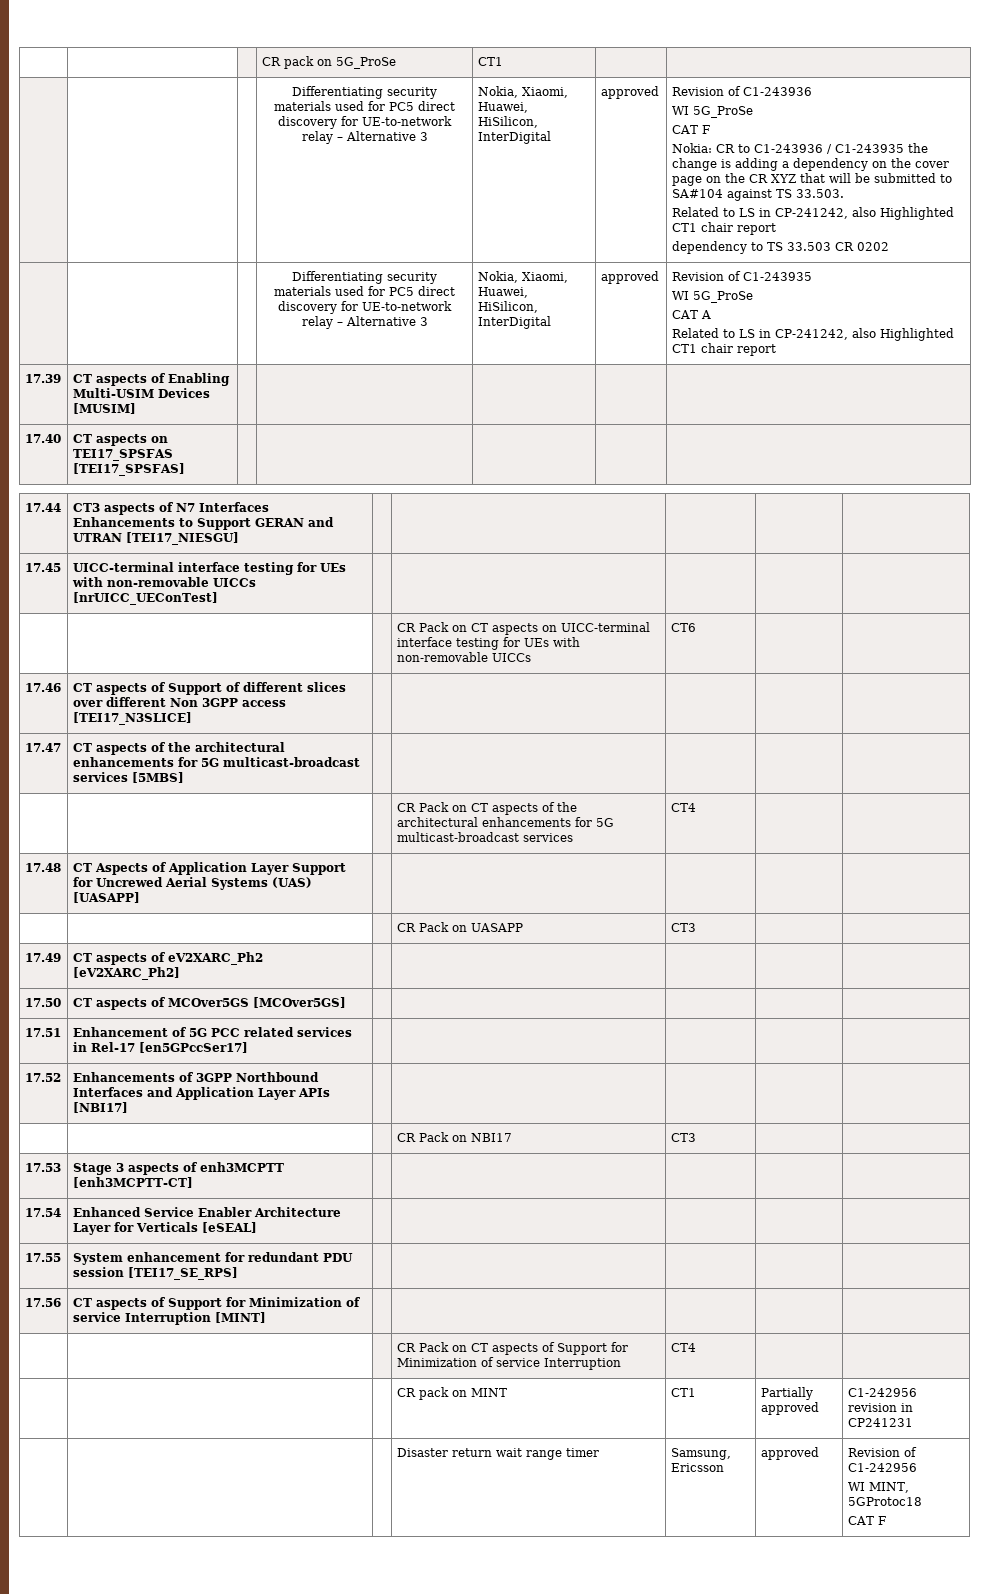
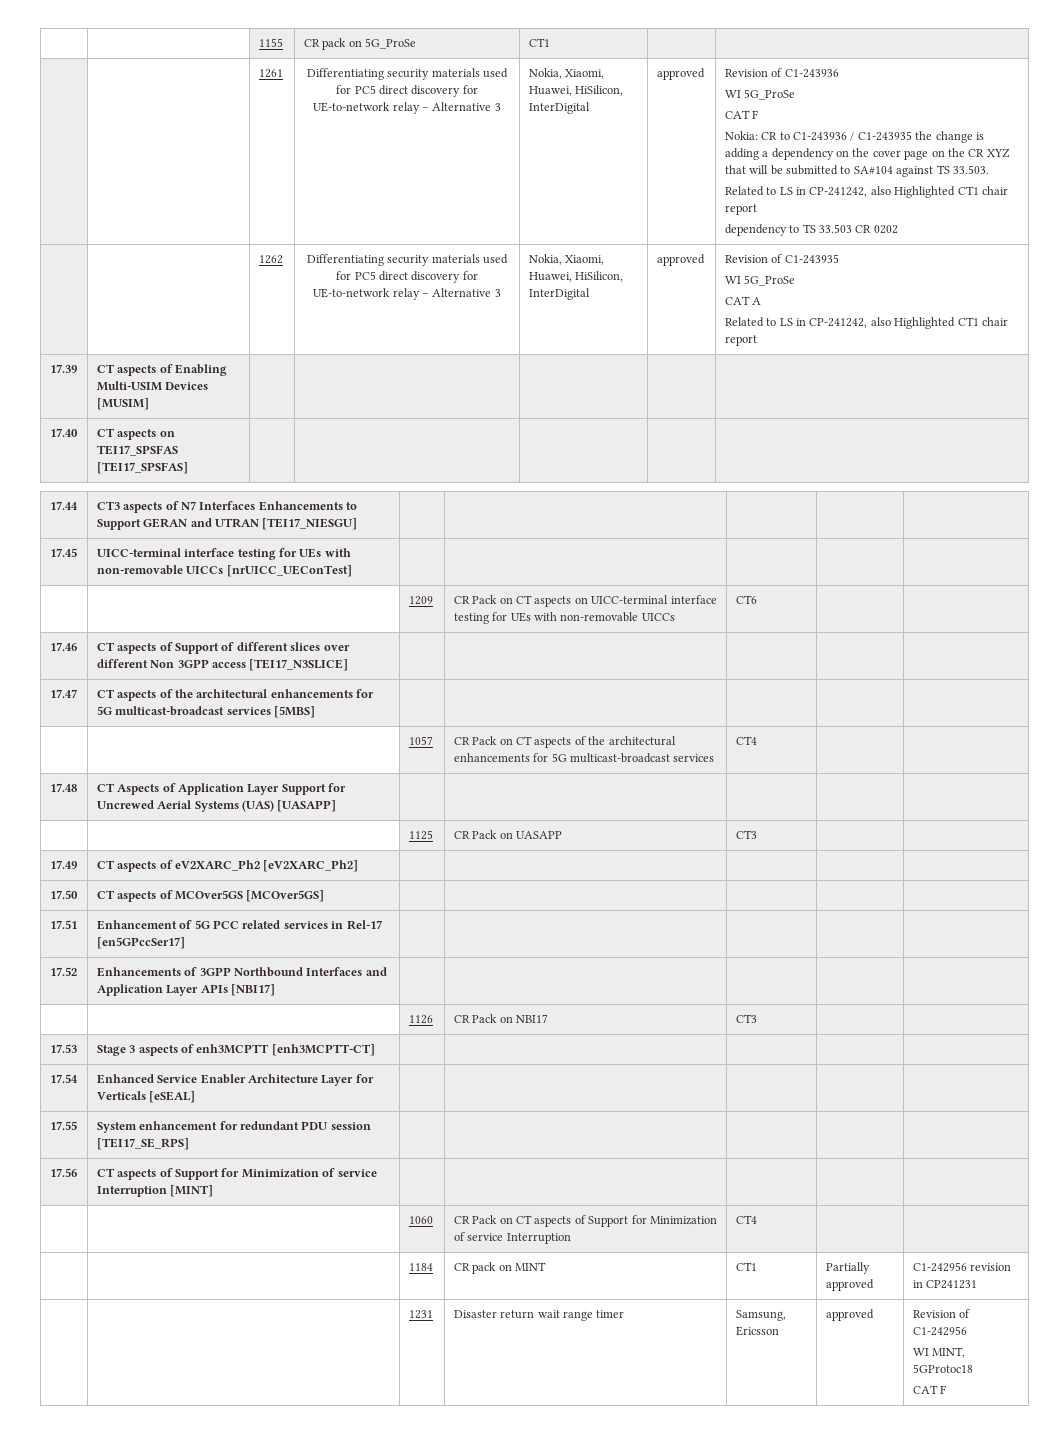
- | | | CR pack on 5G_ProSe | CT1 | |
+ | | 1155 | CR pack on 5G_ProSe | CT1 | |
+ 1261
- | | | Differentiating security materials used for PC5 direct discovery for UE-to-network relay – Alternative 3 | Nokia, Xiaomi, Huawei, HiSilicon, InterDigital | approved | Revision of C1-243935
+ | | 1262 | Differentiating security materials used for PC5 direct discovery for UE-to-network relay – Alternative 3 | Nokia, Xiaomi, Huawei, HiSilicon, InterDigital | approved | Revision of C1-243935
- | | | CR Pack on CT aspects on UICC-terminal interface testing for UEs with non-removable UICCs | CT6 | |
+ | | 1209 | CR Pack on CT aspects on UICC-terminal interface testing for UEs with non-removable UICCs | CT6 | |
- | | | CR Pack on CT aspects of the architectural enhancements for 5G multicast-broadcast services | CT4 | |
+ | | 1057 | CR Pack on CT aspects of the architectural enhancements for 5G multicast-broadcast services | CT4 | |
- | | | CR Pack on UASAPP | CT3 | |
+ | | 1125 | CR Pack on UASAPP | CT3 | |
- | | | CR Pack on NBI17 | CT3 | |
+ | | 1126 | CR Pack on NBI17 | CT3 | |
- | | | CR Pack on CT aspects of Support for Minimization of service Interruption | CT4 | |
+ | | 1060 | CR Pack on CT aspects of Support for Minimization of service Interruption | CT4 | |
- | | | CR pack on MINT | CT1 | Partially approved | C1-242956 revision in CP241231
+ | | 1184 | CR pack on MINT | CT1 | Partially approved | C1-242956 revision in CP241231
- | | | Disaster return wait range timer | Samsung, Ericsson | approved | Revision of C1-242956
+ | | 1231 | Disaster return wait range timer | Samsung, Ericsson | approved | Revision of C1-242956

